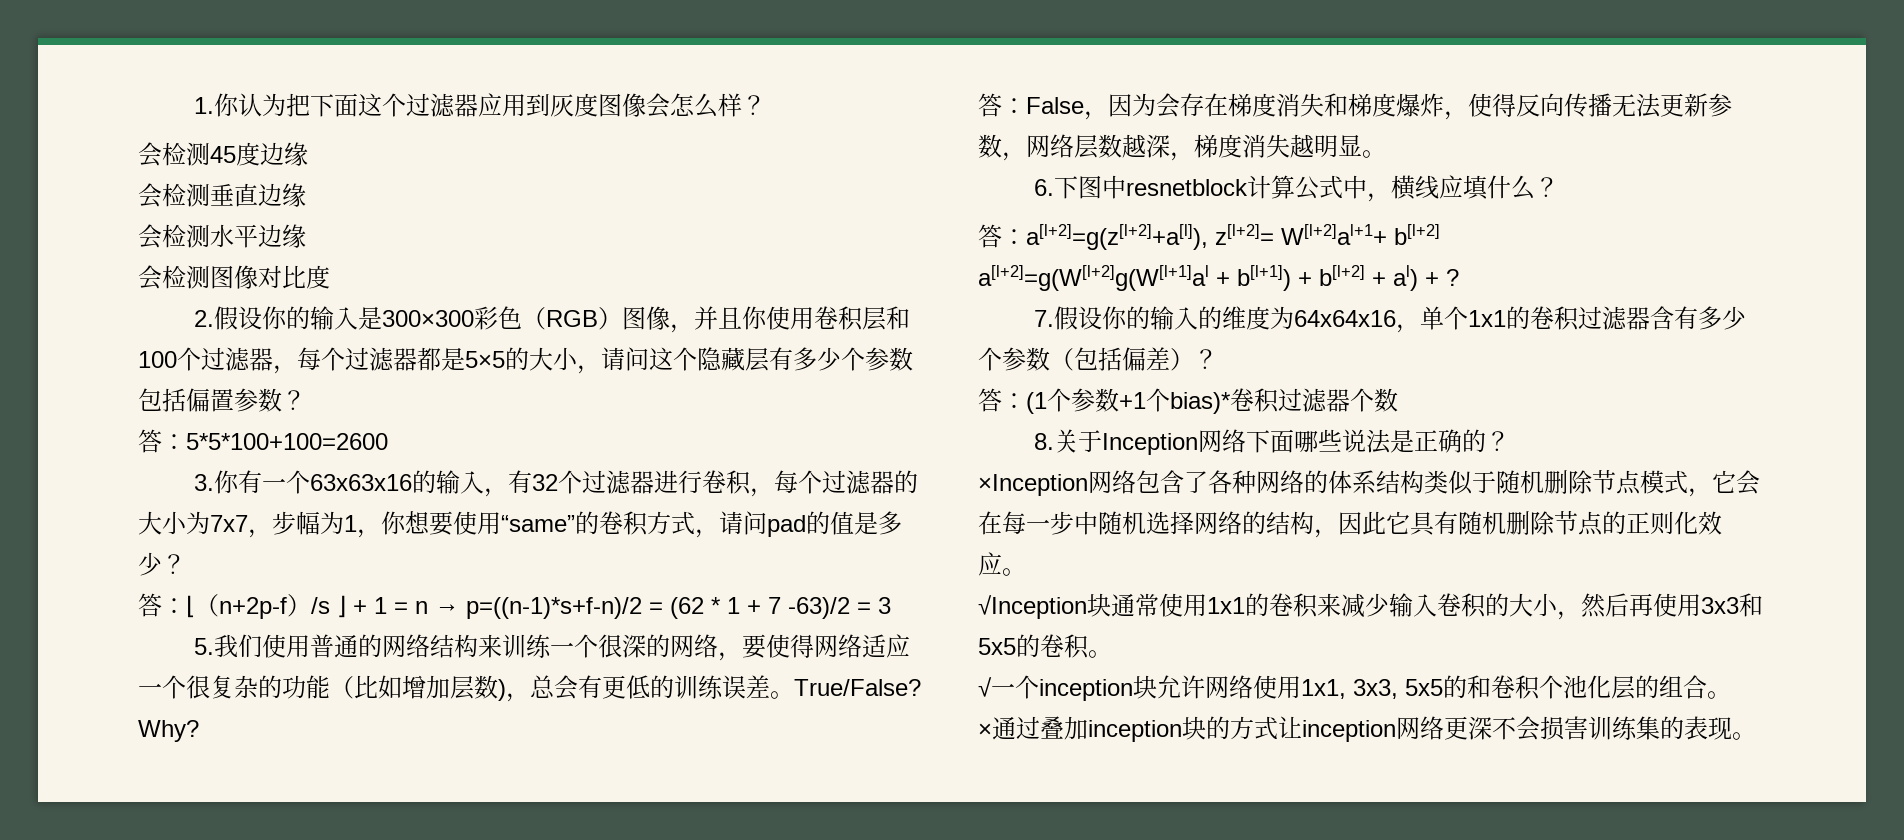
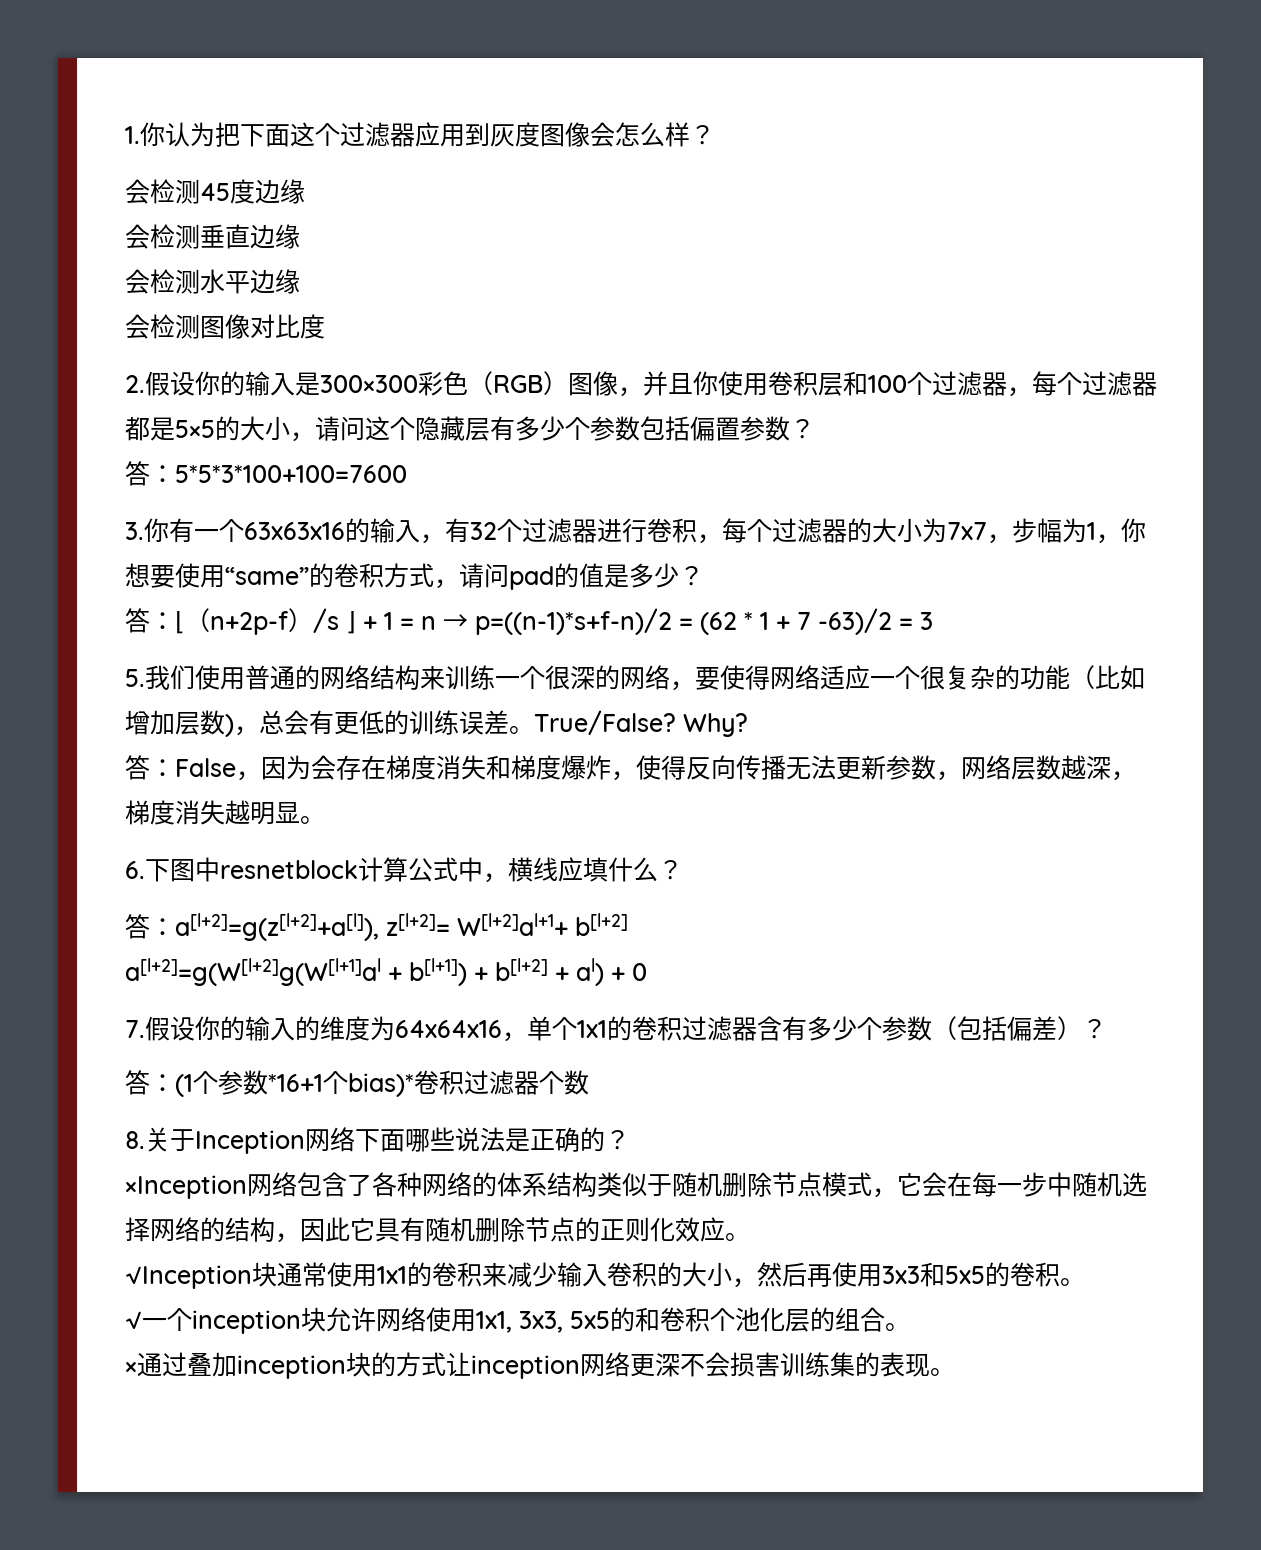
- 答：5*5*100+100=2600
+ 答：5*5*3*100+100=7600
- a[l+2]=g(W[l+2]g(W[l+1]al + b[l+1]) + b[l+2] + al) + ?
+ a[l+2]=g(W[l+2]g(W[l+1]al + b[l+1]) + b[l+2] + al) + 0
- 答：(1个参数+1个bias)*卷积过滤器个数
+ 答：(1个参数*16+1个bias)*卷积过滤器个数

